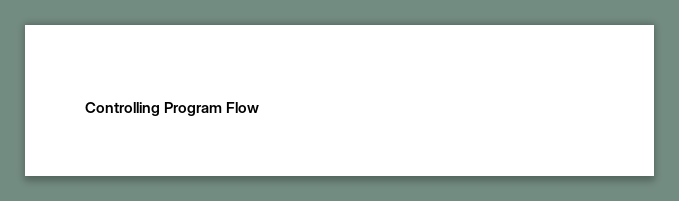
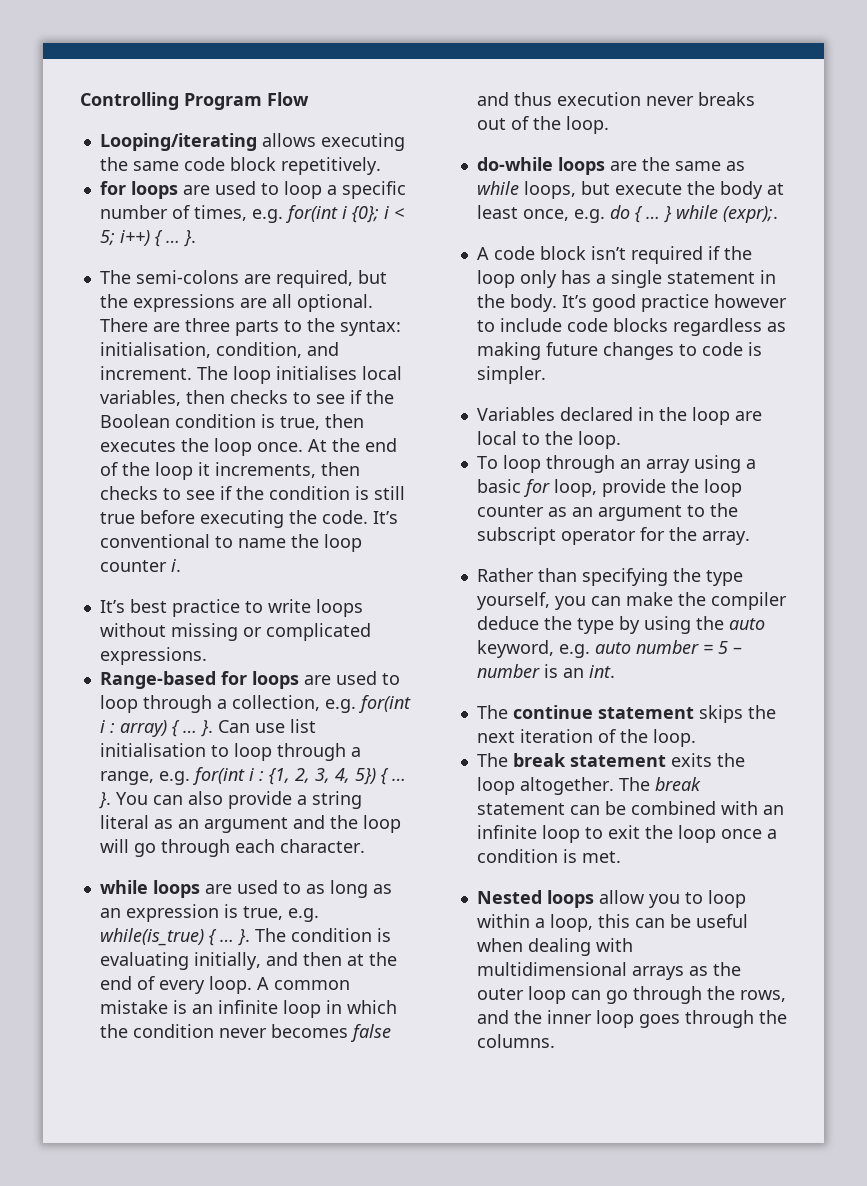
+ Looping/iterating allows executing the same code block repetitively.
+ for loops are used to loop a specific number of times, e.g. for(int i {0}; i < 5; i++) { … }.
+ The semi-colons are required, but the expressions are all optional. There are three parts to the syntax: initialisation, condition, and increment. The loop initialises local variables, then checks to see if the Boolean condition is true, then executes the loop once. At the end of the loop it increments, then checks to see if the condition is still true before executing the code. It’s conventional to name the loop counter i.
+ It’s best practice to write loops without missing or complicated expressions.
+ Range-based for loops are used to loop through a collection, e.g. for(int i : array) { … }. Can use list initialisation to loop through a range, e.g. for(int i : {1, 2, 3, 4, 5}) { … }. You can also provide a string literal as an argument and the loop will go through each character.
+ while loops are used to as long as an expression is true, e.g. while(is_true) { … }. The condition is evaluating initially, and then at the end of every loop. A common mistake is an infinite loop in which the condition never becomes false and thus execution never breaks out of the loop.
+ do-while loops are the same as while loops, but execute the body at least once, e.g. do { … } while (expr);.
+ A code block isn’t required if the loop only has a single statement in the body. It’s good practice however to include code blocks regardless as making future changes to code is simpler.
+ Variables declared in the loop are local to the loop.
+ To loop through an array using a basic for loop, provide the loop counter as an argument to the subscript operator for the array.
+ Rather than specifying the type yourself, you can make the compiler deduce the type by using the auto keyword, e.g. auto number = 5 – number is an int.
+ The continue statement skips the next iteration of the loop.
+ The break statement exits the loop altogether. The break statement can be combined with an infinite loop to exit the loop once a condition is met.
+ Nested loops allow you to loop within a loop, this can be useful when dealing with multidimensional arrays as the outer loop can go through the rows, and the inner loop goes through the columns.

